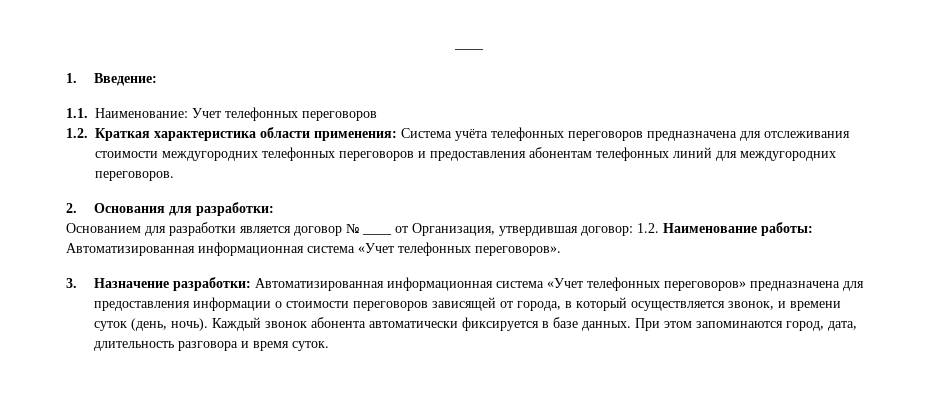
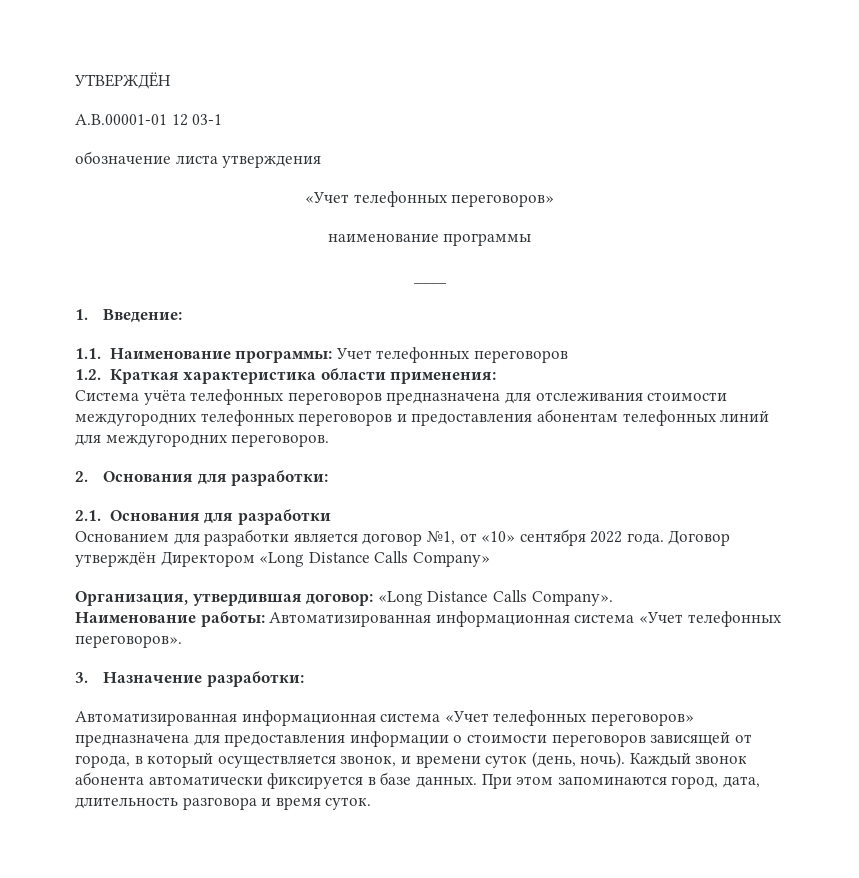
+ УТВЕРЖДЁН
+ А.В.00001-01 12 03-1
+ обозначение листа утверждения
+ «Учет телефонных переговоров»
+ наименование программы
- 1.1. Наименование: Учет телефонных переговоров
+ 1.1. Наименование программы: Учет телефонных переговоров
- 1.2. Краткая характеристика области применения: Система учёта телефонных переговоров предназначена для отслеживания стоимости междугородних телефонных переговоров и предоставления абонентам телефонных линий для междугородних переговоров.
+ 1.2. Краткая характеристика области применения:
+ Система учёта телефонных переговоров предназначена для отслеживания стоимости междугородних телефонных переговоров и предоставления абонентам телефонных линий для междугородних переговоров.
+ 2.1. Основания для разработки
- Основанием для разработки является договор № ____ от Организация, утвердившая договор: 1.2. Наименование работы: Автоматизированная информационная система «Учет телефонных переговоров».
+ Основанием для разработки является договор №1, от «10» сентября 2022 года. Договор утверждён Директором «Long Distance Calls Company»
+ Организация, утвердившая договор: «Long Distance Calls Company».
+ Наименование работы: Автоматизированная информационная система «Учет телефонных переговоров».
- 3. Назначение разработки: Автоматизированная информационная система «Учет телефонных переговоров» предназначена для предоставления информации о стоимости переговоров зависящей от города, в который осуществляется звонок, и времени суток (день, ночь).
+ 3. Назначение разработки:
+ Автоматизированная информационная система «Учет телефонных переговоров» предназначена для предоставления информации о стоимости переговоров зависящей от города, в который осуществляется звонок, и времени суток (день, ночь).

